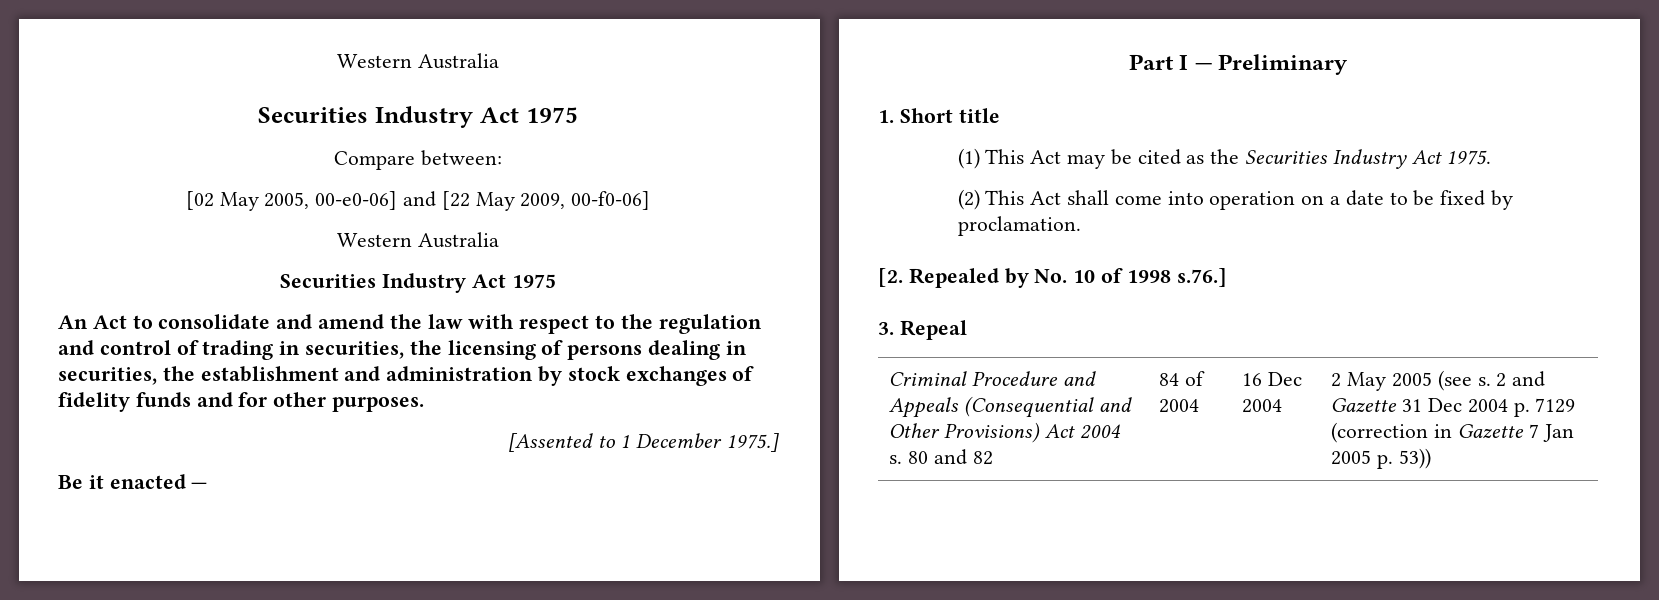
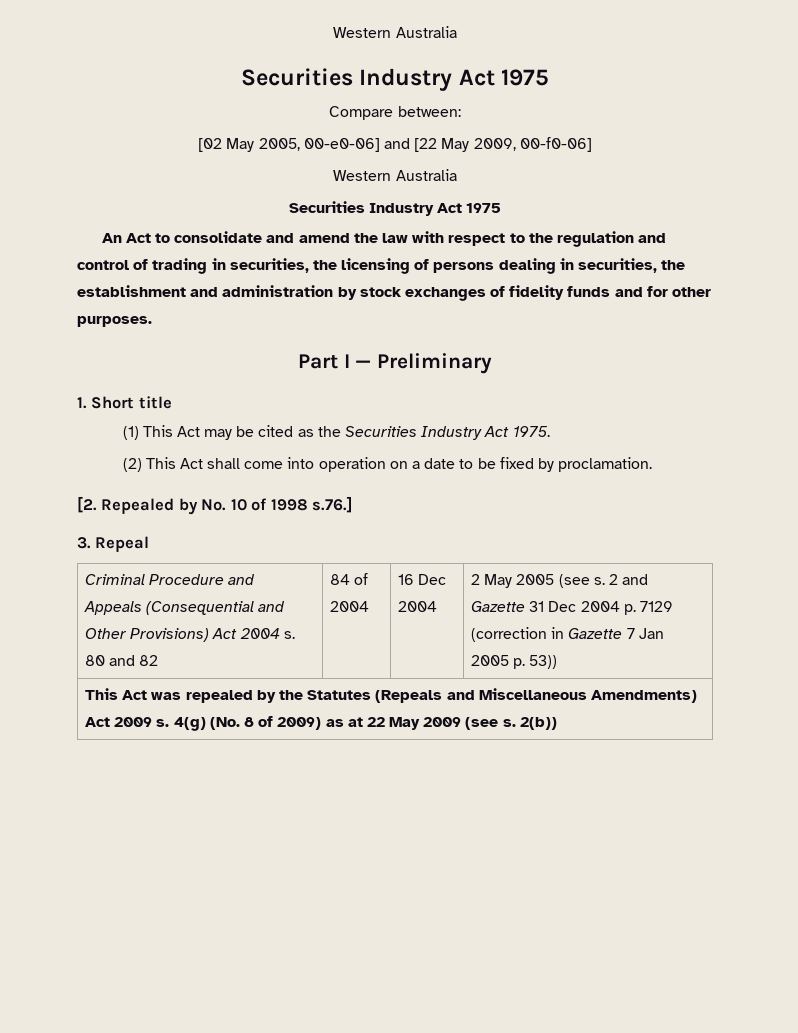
- [Assented to 1 December 1975.]
- Be it enacted —
+ This Act was repealed by the Statutes (Repeals and Miscellaneous Amendments) Act 2009 s. 4(g) (No. 8 of 2009) as at 22 May 2009 (see s. 2(b))

